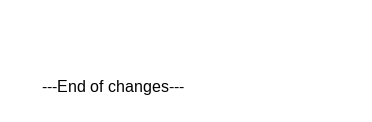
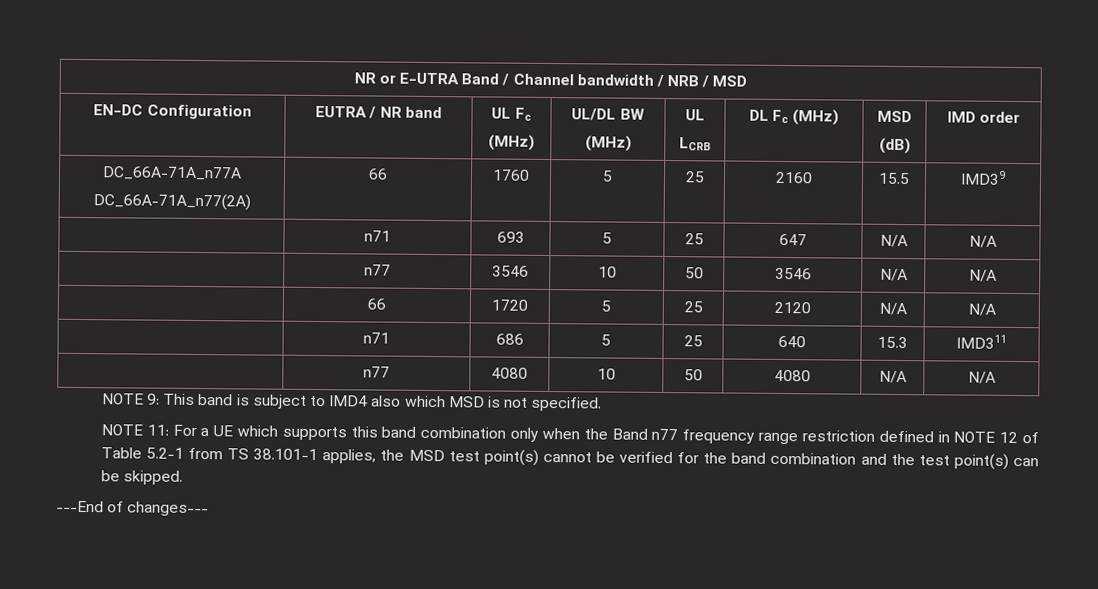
+ NR or E-UTRA Band / Channel bandwidth / NRB / MSD
+ EN-DC Configuration | EUTRA / NR band | UL Fc
+ (MHz) | UL/DL BW
+ (MHz) | UL
+ LCRB | DL Fc (MHz) | MSD
+ (dB) | IMD order
+ DC_66A-71A_n77A
+ DC_66A-71A_n77(2A) | 66 | 1760 | 5 | 25 | 2160 | 15.5 | IMD39
+ | n71 | 693 | 5 | 25 | 647 | N/A | N/A
+ | n77 | 3546 | 10 | 50 | 3546 | N/A | N/A
+ | 66 | 1720 | 5 | 25 | 2120 | N/A | N/A
+ | n71 | 686 | 5 | 25 | 640 | 15.3 | IMD311
+ | n77 | 4080 | 10 | 50 | 4080 | N/A | N/A
+ NOTE 9: This band is subject to IMD4 also which MSD is not specified.
+ NOTE 11: For a UE which supports this band combination only when the Band n77 frequency range restriction defined in NOTE 12 of Table 5.2-1 from TS 38.101-1 applies, the MSD test point(s) cannot be verified for the band combination and the test point(s) can be skipped.

